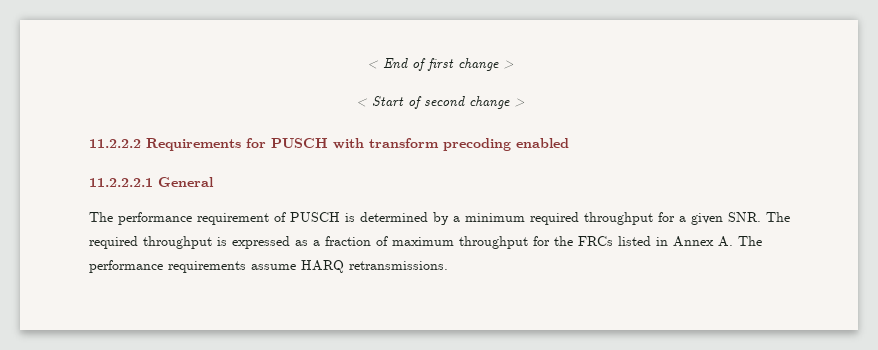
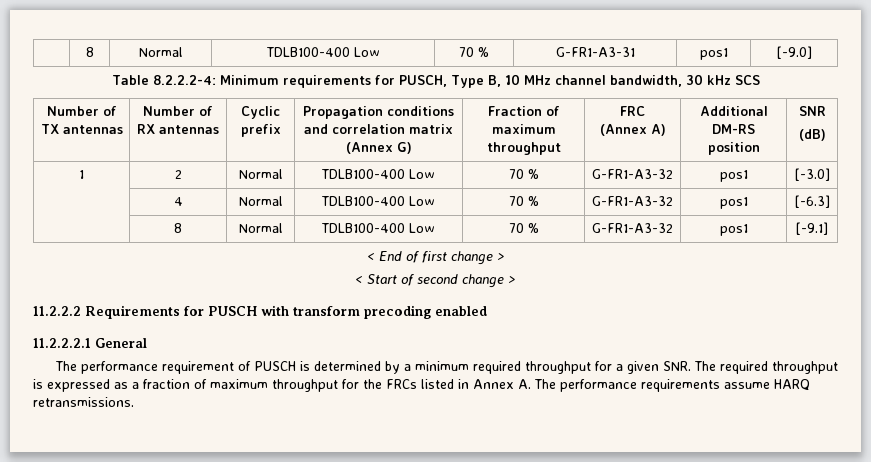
+ | 8 | Normal | TDLB100-400 Low | 70 % | G-FR1-A3-31 | pos1 | [-9.0]
+ Table 8.2.2.2-4: Minimum requirements for PUSCH, Type B, 10 MHz channel bandwidth, 30 kHz SCS
+ Number of TX antennas | Number of RX antennas | Cyclic prefix | Propagation conditions and correlation matrix (Annex G) | Fraction of maximum throughput | FRC
+ (Annex A) | Additional DM-RS position | SNR
+ (dB)
+ 1 | 2 | Normal | TDLB100-400 Low | 70 % | G-FR1-A3-32 | pos1 | [-3.0]
+ | 4 | Normal | TDLB100-400 Low | 70 % | G-FR1-A3-32 | pos1 | [-6.3]
+ | 8 | Normal | TDLB100-400 Low | 70 % | G-FR1-A3-32 | pos1 | [-9.1]

